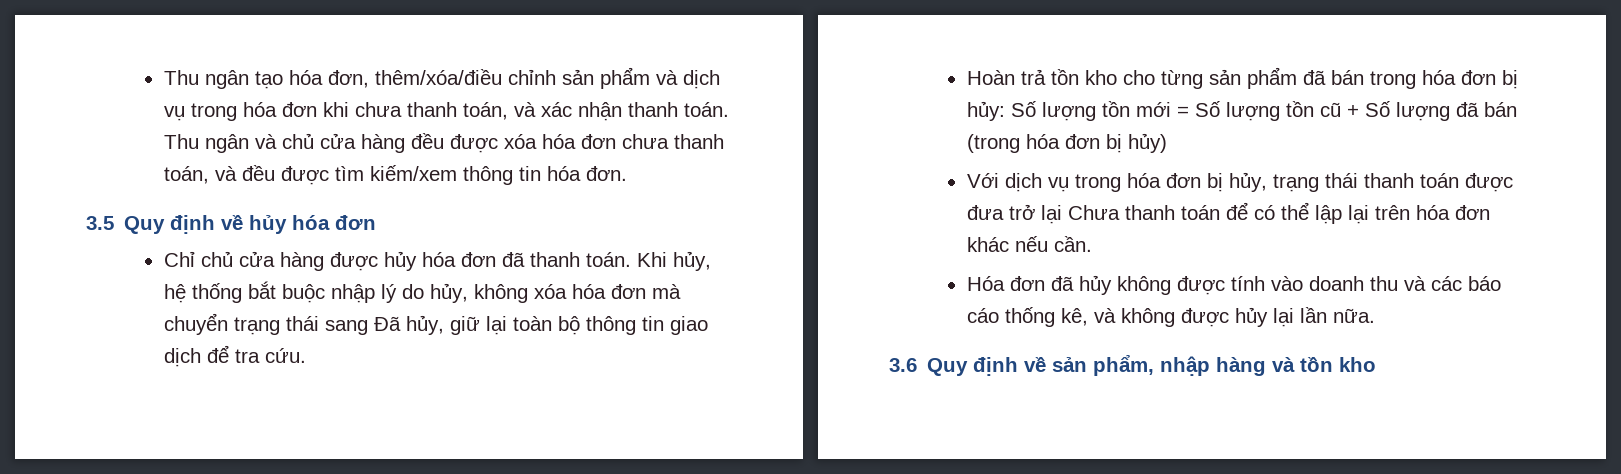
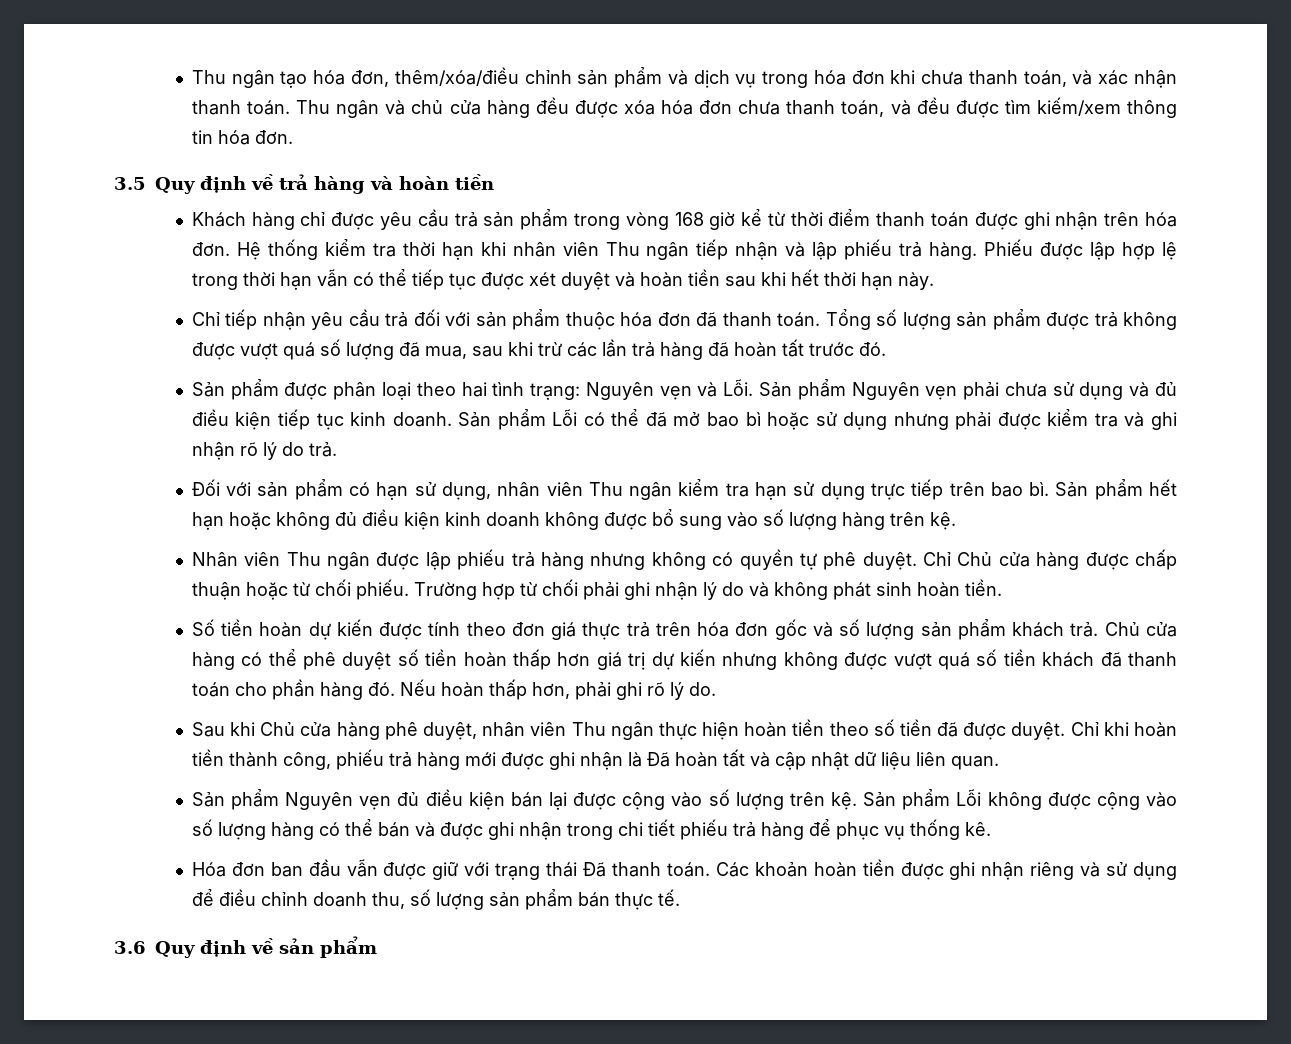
- 3.5 Quy định về hủy hóa đơn
- Chỉ chủ cửa hàng được hủy hóa đơn đã thanh toán.
+ 3.5 Quy định về trả hàng và hoàn tiền
+ Khách hàng chỉ được yêu cầu trả sản phẩm trong vòng 168 giờ kể từ thời điểm thanh toán được ghi nhận trên hóa đơn. Hệ thống kiểm tra thời hạn khi nhân viên Thu ngân tiếp nhận và lập phiếu trả hàng. Phiếu được lập hợp lệ trong thời hạn vẫn có thể tiếp tục được xét duyệt và hoàn tiền sau khi hết thời hạn này.
+ Chỉ tiếp nhận yêu cầu trả đối với sản phẩm thuộc hóa đơn đã thanh toán.
- Khi hủy, hệ thống bắt buộc nhập lý do hủy, không xóa hóa đơn mà chuyển trạng thái sang Đã hủy, giữ lại toàn bộ thông tin giao dịch để tra cứu.
- Hoàn trả tồn kho cho từng sản phẩm đã bán trong hóa đơn bị hủy: Số lượng tồn mới = Số lượng tồn cũ + Số lượng đã bán (trong hóa đơn bị hủy)
- Với dịch vụ trong hóa đơn bị hủy, trạng thái thanh toán được đưa trở lại Chưa thanh toán để có thể lập lại trên hóa đơn khác nếu cần.
- Hóa đơn đã hủy không được tính vào doanh thu và các báo cáo thống kê, và không được hủy lại lần nữa.
+ Tổng số lượng sản phẩm được trả không được vượt quá số lượng đã mua, sau khi trừ các lần trả hàng đã hoàn tất trước đó.
+ Sản phẩm được phân loại theo hai tình trạng: Nguyên vẹn và Lỗi. Sản phẩm Nguyên vẹn phải chưa sử dụng và đủ điều kiện tiếp tục kinh doanh. Sản phẩm Lỗi có thể đã mở bao bì hoặc sử dụng nhưng phải được kiểm tra và ghi nhận rõ lý do trả.
+ Đối với sản phẩm có hạn sử dụng, nhân viên Thu ngân kiểm tra hạn sử dụng trực tiếp trên bao bì. Sản phẩm hết hạn hoặc không đủ điều kiện kinh doanh không được bổ sung vào số lượng hàng trên kệ.
+ Nhân viên Thu ngân được lập phiếu trả hàng nhưng không có quyền tự phê duyệt. Chỉ Chủ cửa hàng được chấp thuận hoặc từ chối phiếu. Trường hợp từ chối phải ghi nhận lý do và không phát sinh hoàn tiền.
+ Số tiền hoàn dự kiến được tính theo đơn giá thực trả trên hóa đơn gốc và số lượng sản phẩm khách trả. Chủ cửa hàng có thể phê duyệt số tiền hoàn thấp hơn giá trị dự kiến nhưng không được vượt quá số tiền khách đã thanh toán cho phần hàng đó. Nếu hoàn thấp hơn, phải ghi rõ lý do.
+ Sau khi Chủ cửa hàng phê duyệt, nhân viên Thu ngân thực hiện hoàn tiền theo số tiền đã được duyệt. Chỉ khi hoàn tiền thành công, phiếu trả hàng mới được ghi nhận là Đã hoàn tất và cập nhật dữ liệu liên quan.
+ Sản phẩm Nguyên vẹn đủ điều kiện bán lại được cộng vào số lượng trên kệ. Sản phẩm Lỗi không được cộng vào số lượng hàng có thể bán và được ghi nhận trong chi tiết phiếu trả hàng để phục vụ thống kê.
+ Hóa đơn ban đầu vẫn được giữ với trạng thái Đã thanh toán. Các khoản hoàn tiền được ghi nhận riêng và sử dụng để điều chỉnh doanh thu, số lượng sản phẩm bán thực tế.
- 3.6 Quy định về sản phẩm, nhập hàng và tồn kho
+ 3.6 Quy định về sản phẩm

